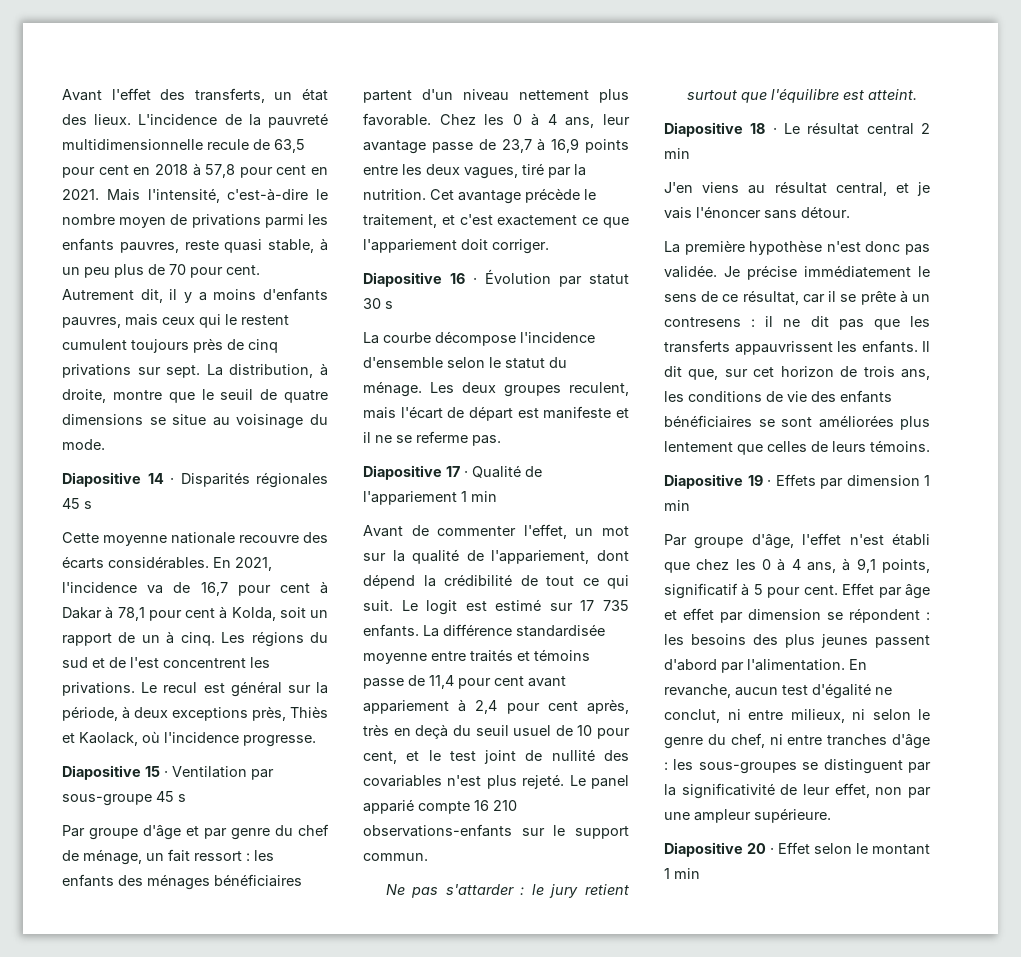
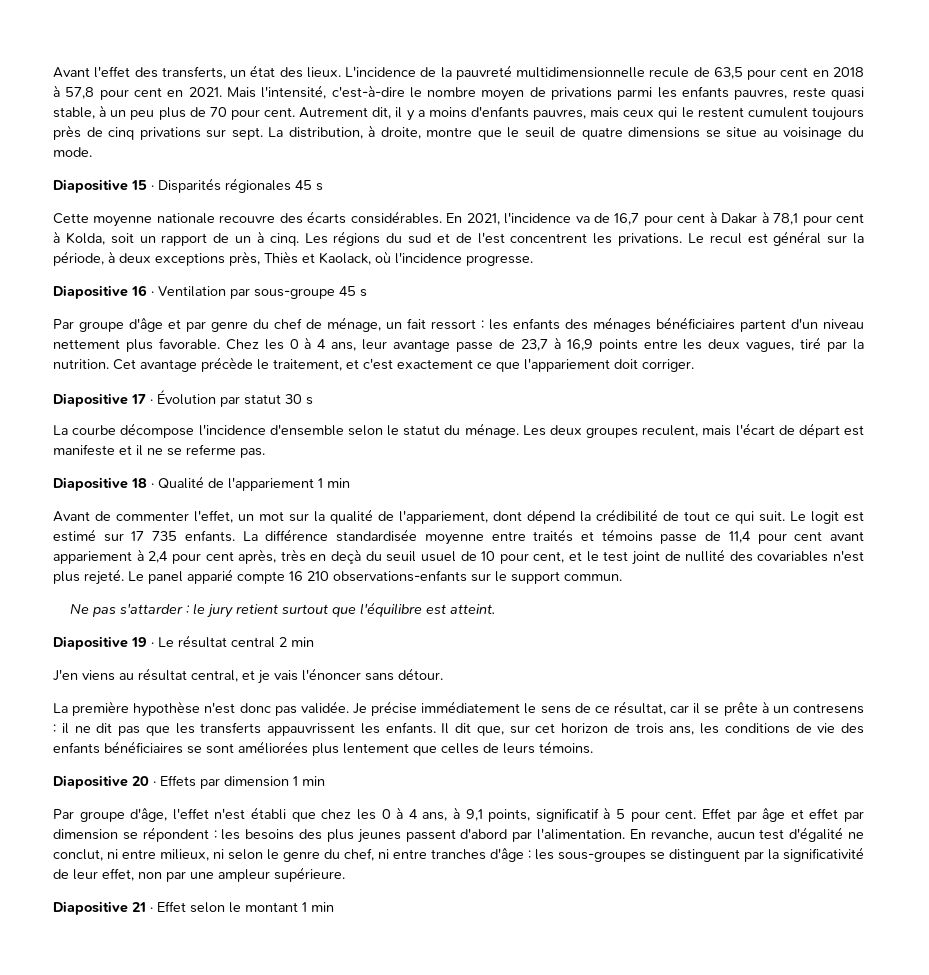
- Diapositive 14 · Disparités régionales 45 s
+ Diapositive 15 · Disparités régionales 45 s
- Diapositive 15 · Ventilation par sous-groupe 45 s
+ Diapositive 16 · Ventilation par sous-groupe 45 s
- Diapositive 16 · Évolution par statut 30 s
+ Diapositive 17 · Évolution par statut 30 s
- Diapositive 17 · Qualité de l'appariement 1 min
+ Diapositive 18 · Qualité de l'appariement 1 min
- Diapositive 18 · Le résultat central 2 min
+ Diapositive 19 · Le résultat central 2 min
- Diapositive 19 · Effets par dimension 1 min
+ Diapositive 20 · Effets par dimension 1 min
- Diapositive 20 · Effet selon le montant 1 min
+ Diapositive 21 · Effet selon le montant 1 min

